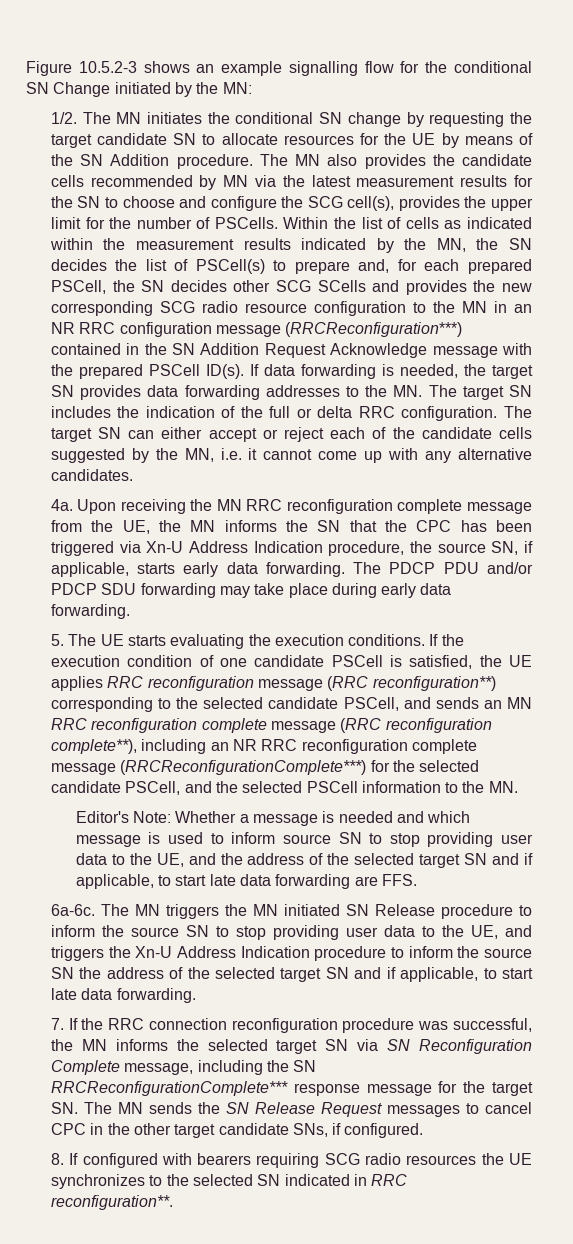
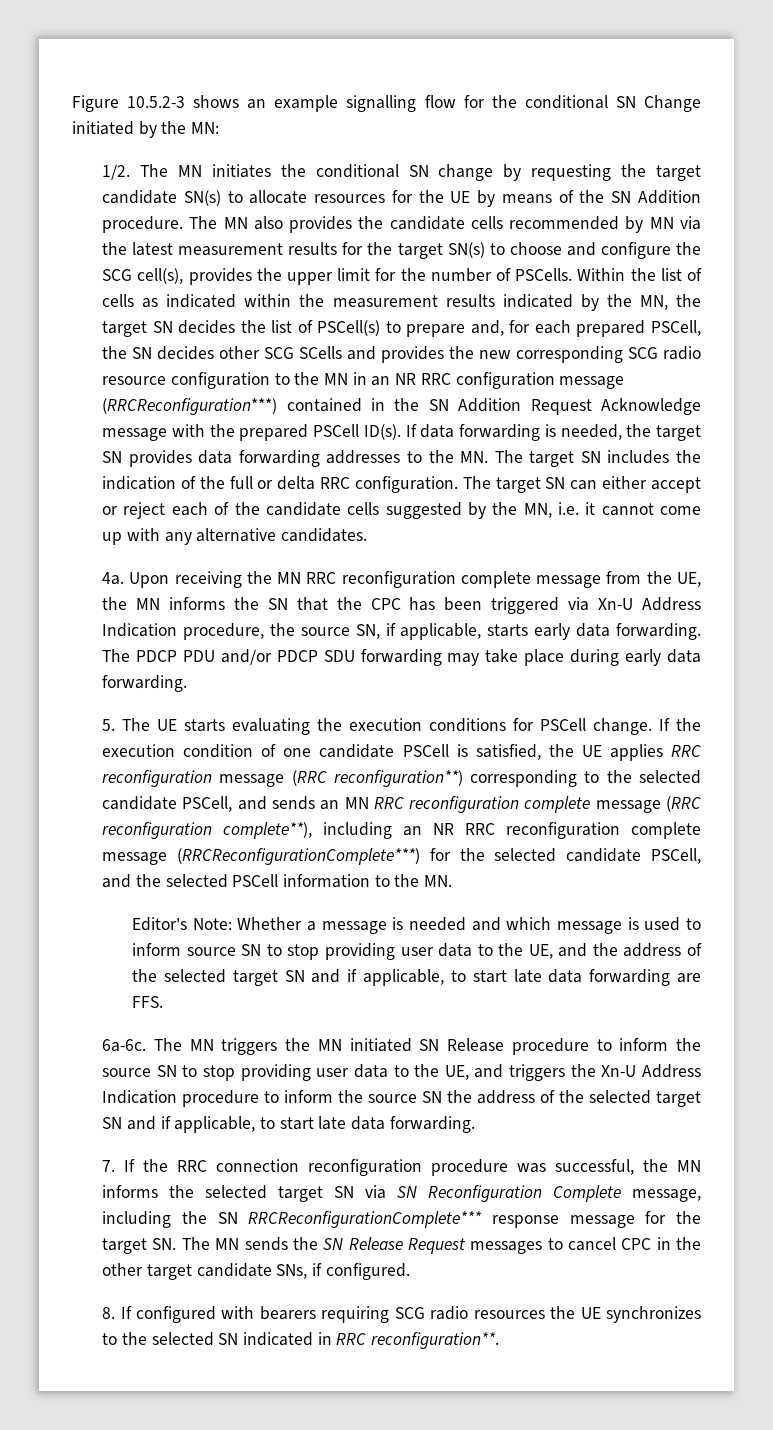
- The MN initiates the conditional SN change by requesting the target candidate SN to allocate resources for the UE by means of the SN Addition procedure.
+ The MN initiates the conditional SN change by requesting the target candidate SN(s) to allocate resources for the UE by means of the SN Addition procedure.
- The MN also provides the candidate cells recommended by MN via the latest measurement results for the SN to choose and configure the SCG cell(s), provides the upper limit for the number of PSCells.
+ The MN also provides the candidate cells recommended by MN via the latest measurement results for the target SN(s) to choose and configure the SCG cell(s), provides the upper limit for the number of PSCells.
- Within the list of cells as indicated within the measurement results indicated by the MN, the SN decides the list of PSCell(s) to prepare and, for each prepared PSCell, the SN decides other SCG SCells and provides the new corresponding SCG radio resource configuration to the MN in an NR RRC configuration message (RRCReconfiguration***) contained in the SN Addition Request Acknowledge message with the prepared PSCell ID(s).
+ Within the list of cells as indicated within the measurement results indicated by the MN, the target SN decides the list of PSCell(s) to prepare and, for each prepared PSCell, the SN decides other SCG SCells and provides the new corresponding SCG radio resource configuration to the MN in an NR RRC configuration message (RRCReconfiguration***) contained in the SN Addition Request Acknowledge message with the prepared PSCell ID(s).
- 5. The UE starts evaluating the execution conditions.
+ 5. The UE starts evaluating the execution conditions for PSCell change.

